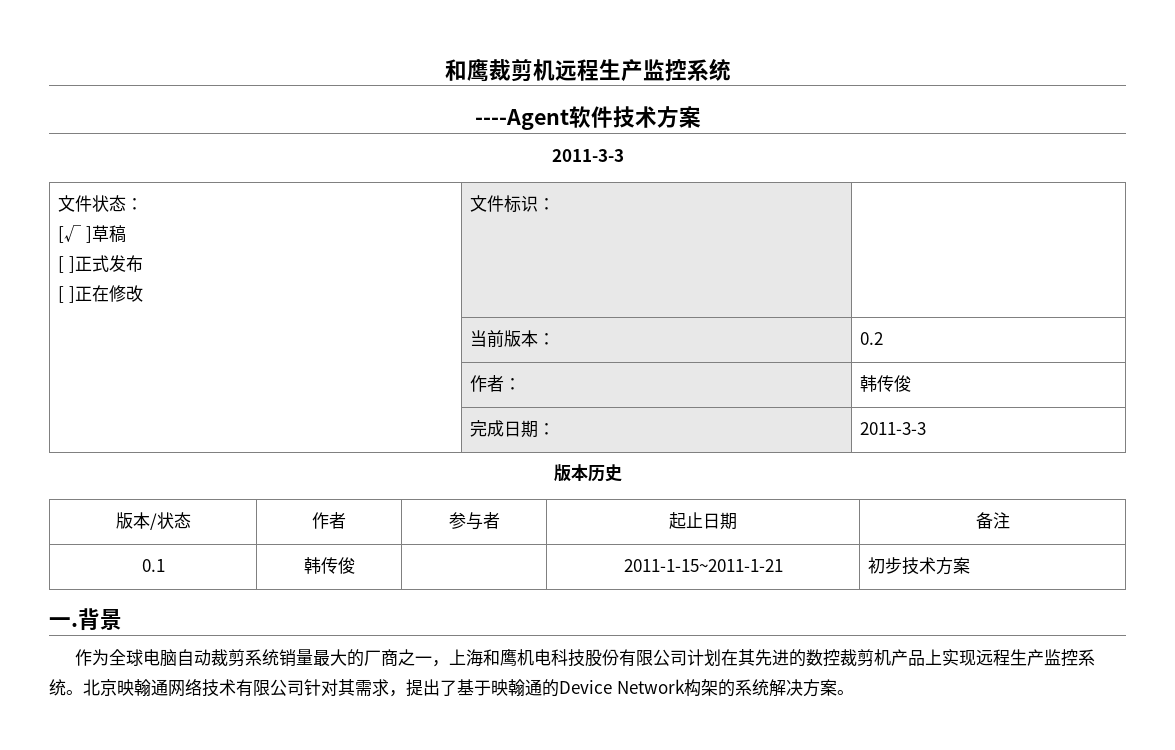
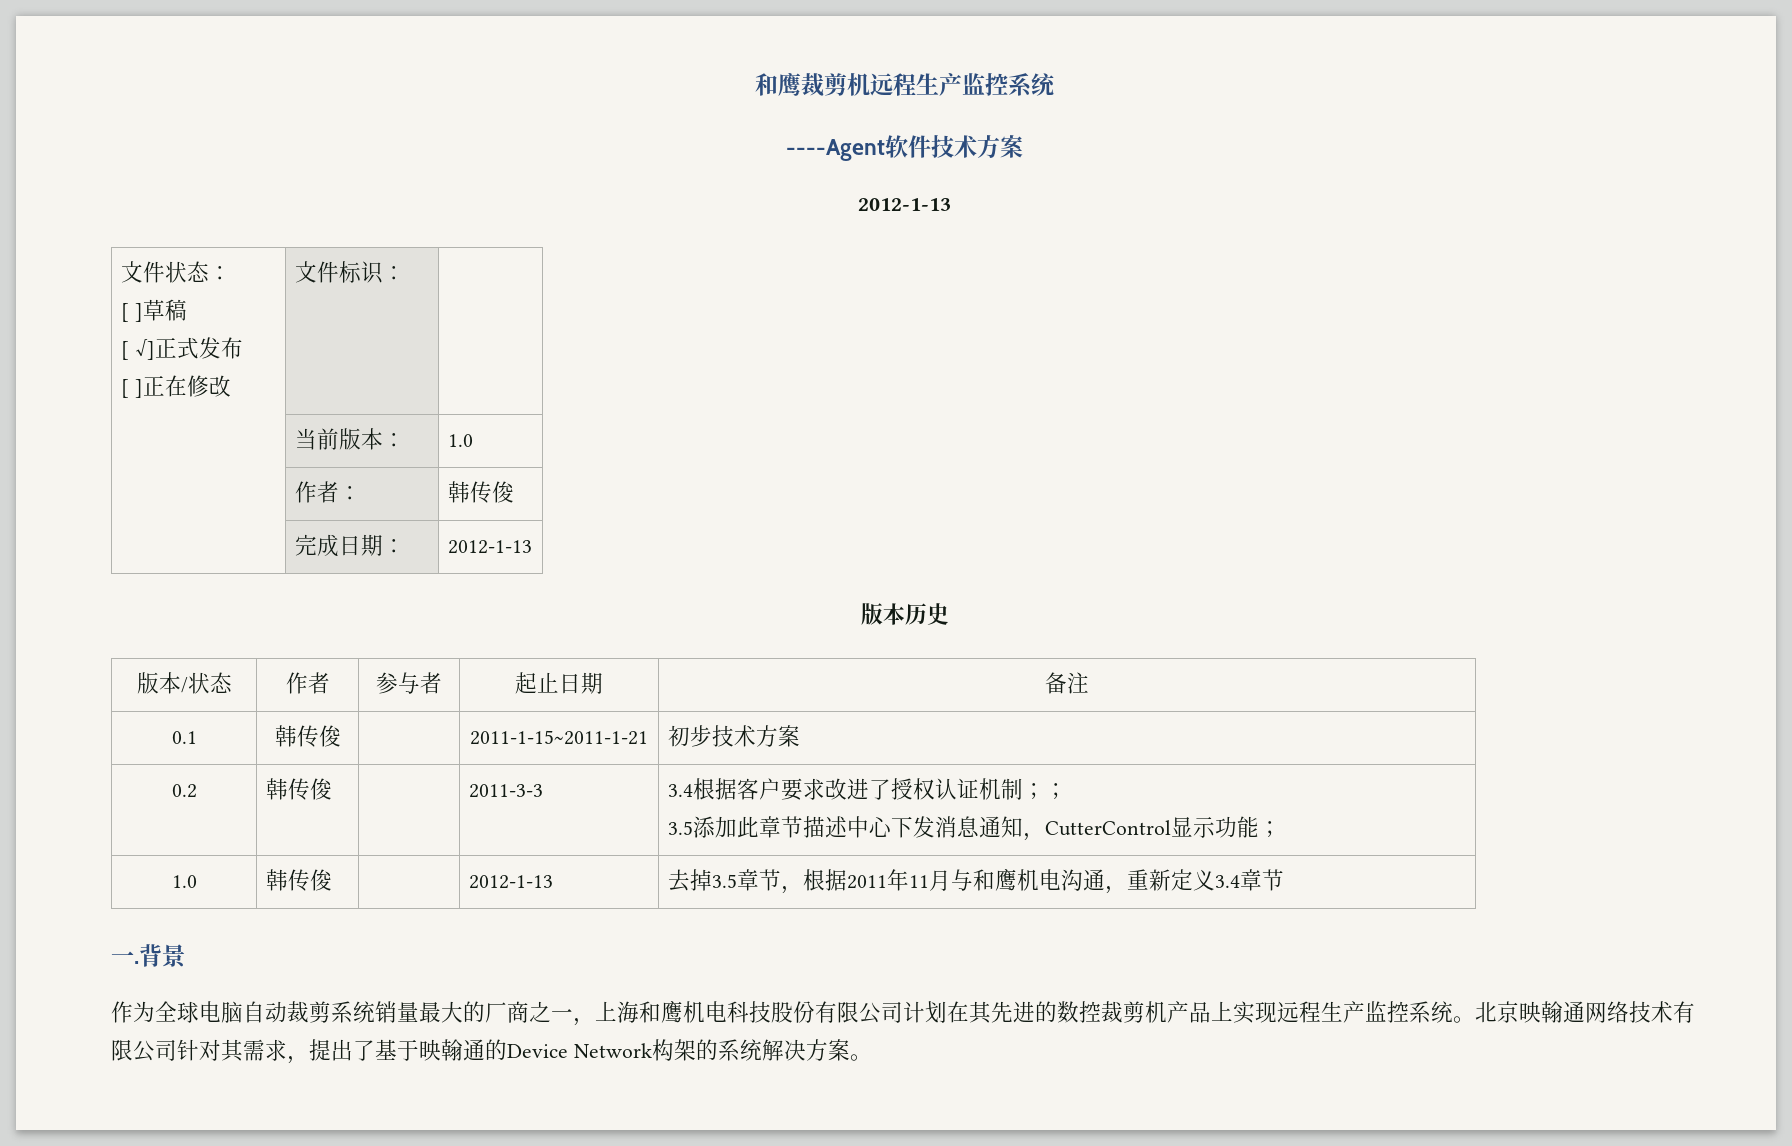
  ----Agent软件技术方案
- 2011-3-3
+ 2012-1-13
  文件状态：
- [√ ]草稿
- [ ]正式发布
+ [ ]草稿
+ [ √]正式发布
- | 当前版本： | 0.2
+ | 当前版本： | 1.0
- | 完成日期： | 2011-3-3
+ | 完成日期： | 2012-1-13
+ 0.2 | 韩传俊 | | 2011-3-3 | 3.4根据客户要求改进了授权认证机制；；
+ 3.5添加此章节描述中心下发消息通知，CutterControl显示功能；
+ 1.0 | 韩传俊 | | 2012-1-13 | 去掉3.5章节，根据2011年11月与和鹰机电沟通，重新定义3.4章节

